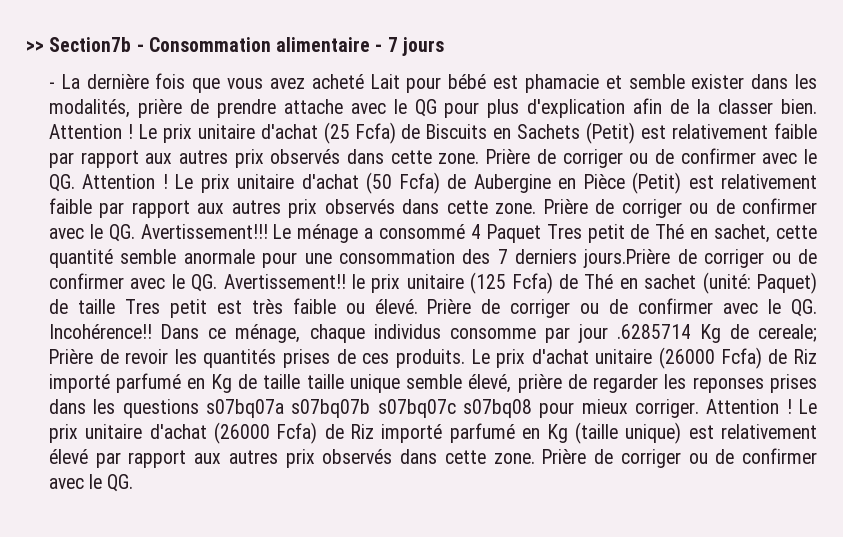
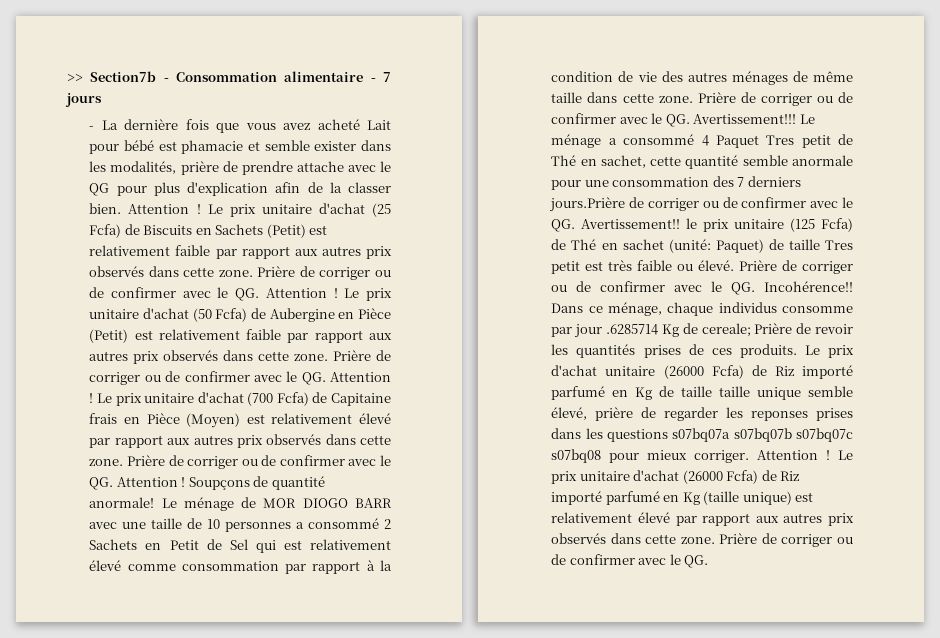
- Prière de corriger ou de confirmer avec le QG. Avertissement!!!
+ Prière de corriger ou de confirmer avec le QG. Attention ! Le prix unitaire d'achat (700 Fcfa) de Capitaine frais en Pièce (Moyen) est relativement élevé par rapport aux autres prix observés dans cette zone. Prière de corriger ou de confirmer avec le QG. Attention ! Soupçons de quantité anormale! Le ménage de MOR DIOGO BARR avec une taille de 10 personnes a consommé 2 Sachets en Petit de Sel qui est relativement élevé comme consommation par rapport à la condition de vie des autres ménages de même taille dans cette zone. Prière de corriger ou de confirmer avec le QG. Avertissement!!!

